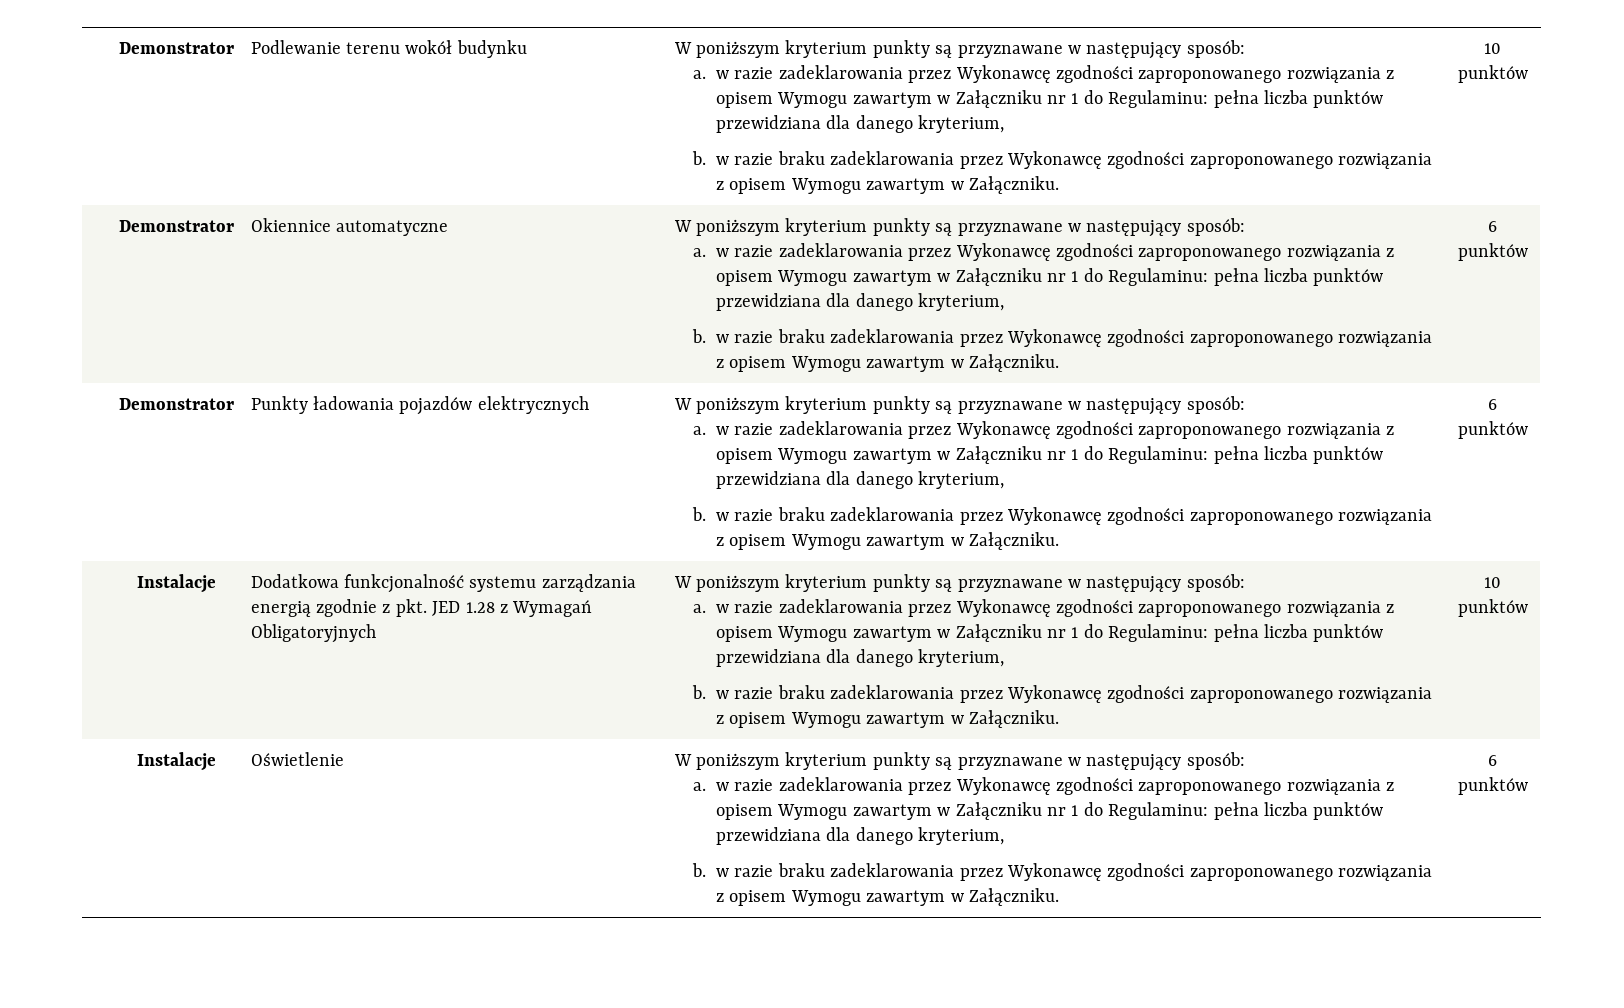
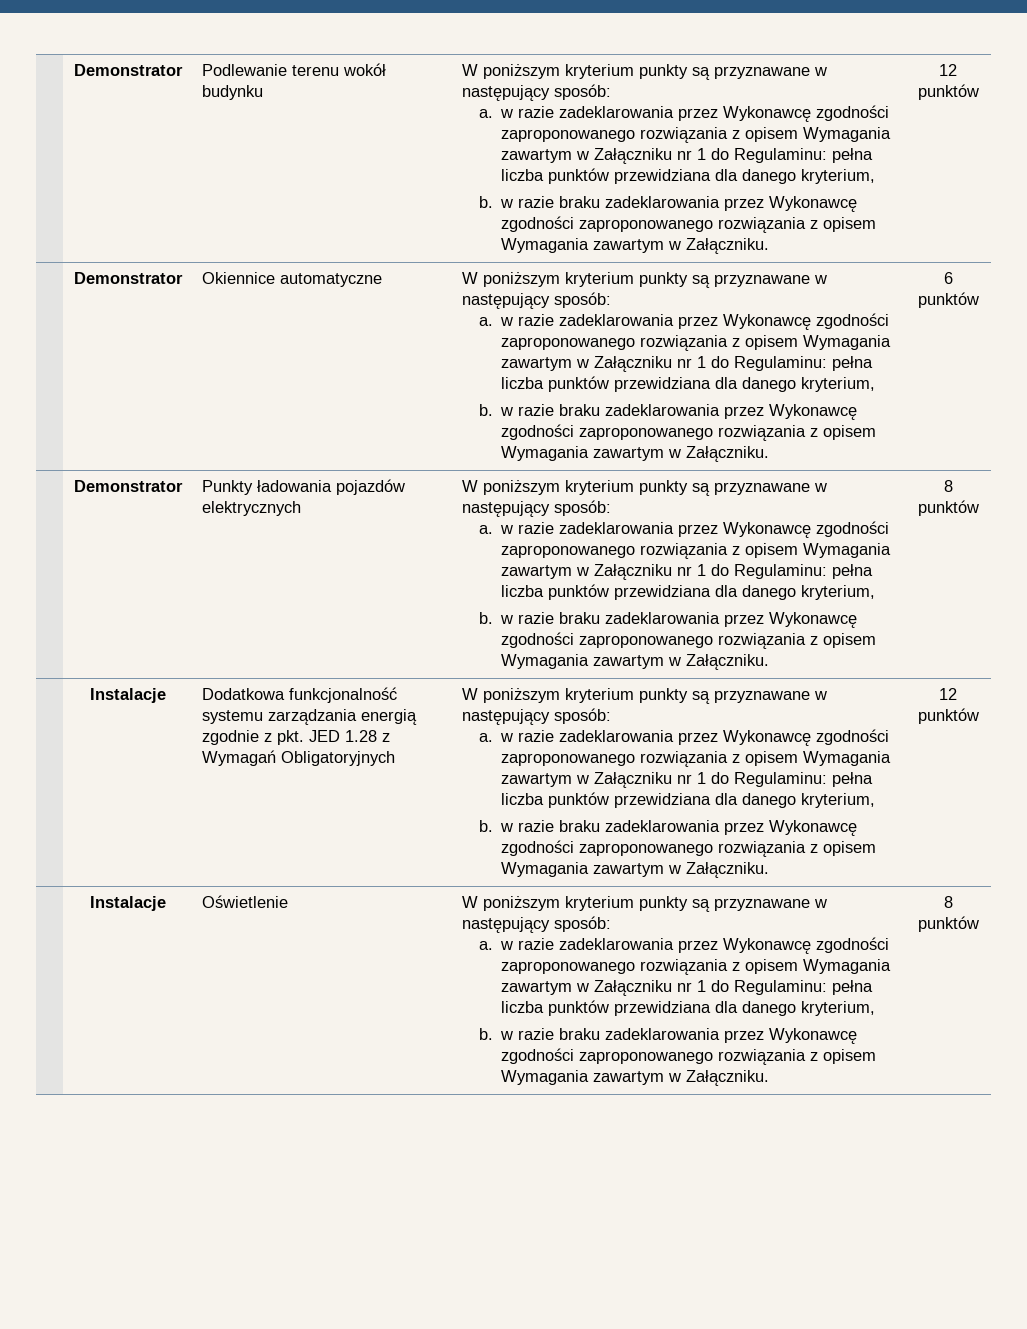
  Podlewanie terenu wokół budynku | W poniższym kryterium punkty są przyznawane w następujący sposób:
- a. w razie zadeklarowania przez Wykonawcę zgodności zaproponowanego rozwiązania z opisem Wymogu zawartym w Załączniku nr 1 do Regulaminu: pełna liczba punktów przewidziana dla danego kryterium,
- b. w razie braku zadeklarowania przez Wykonawcę zgodności zaproponowanego rozwiązania z opisem Wymogu zawartym w Załączniku. | 10 punktów
+ a. w razie zadeklarowania przez Wykonawcę zgodności zaproponowanego rozwiązania z opisem Wymagania zawartym w Załączniku nr 1 do Regulaminu: pełna liczba punktów przewidziana dla danego kryterium,
+ b. w razie braku zadeklarowania przez Wykonawcę zgodności zaproponowanego rozwiązania z opisem Wymagania zawartym w Załączniku. | 12 punktów
  Okiennice automatyczne | W poniższym kryterium punkty są przyznawane w następujący sposób:
- a. w razie zadeklarowania przez Wykonawcę zgodności zaproponowanego rozwiązania z opisem Wymogu zawartym w Załączniku nr 1 do Regulaminu: pełna liczba punktów przewidziana dla danego kryterium,
- b. w razie braku zadeklarowania przez Wykonawcę zgodności zaproponowanego rozwiązania z opisem Wymogu zawartym w Załączniku.
+ a. w razie zadeklarowania przez Wykonawcę zgodności zaproponowanego rozwiązania z opisem Wymagania zawartym w Załączniku nr 1 do Regulaminu: pełna liczba punktów przewidziana dla danego kryterium,
+ b. w razie braku zadeklarowania przez Wykonawcę zgodności zaproponowanego rozwiązania z opisem Wymagania zawartym w Załączniku.
  Punkty ładowania pojazdów elektrycznych | W poniższym kryterium punkty są przyznawane w następujący sposób:
- a. w razie zadeklarowania przez Wykonawcę zgodności zaproponowanego rozwiązania z opisem Wymogu zawartym w Załączniku nr 1 do Regulaminu: pełna liczba punktów przewidziana dla danego kryterium,
- b. w razie braku zadeklarowania przez Wykonawcę zgodności zaproponowanego rozwiązania z opisem Wymogu zawartym w Załączniku. | 6 punktów
+ a. w razie zadeklarowania przez Wykonawcę zgodności zaproponowanego rozwiązania z opisem Wymagania zawartym w Załączniku nr 1 do Regulaminu: pełna liczba punktów przewidziana dla danego kryterium,
+ b. w razie braku zadeklarowania przez Wykonawcę zgodności zaproponowanego rozwiązania z opisem Wymagania zawartym w Załączniku. | 8 punktów
  Dodatkowa funkcjonalność systemu zarządzania energią zgodnie z pkt. JED 1.28 z Wymagań Obligatoryjnych | W poniższym kryterium punkty są przyznawane w następujący sposób:
- a. w razie zadeklarowania przez Wykonawcę zgodności zaproponowanego rozwiązania z opisem Wymogu zawartym w Załączniku nr 1 do Regulaminu: pełna liczba punktów przewidziana dla danego kryterium,
- b. w razie braku zadeklarowania przez Wykonawcę zgodności zaproponowanego rozwiązania z opisem Wymogu zawartym w Załączniku. | 10 punktów
+ a. w razie zadeklarowania przez Wykonawcę zgodności zaproponowanego rozwiązania z opisem Wymagania zawartym w Załączniku nr 1 do Regulaminu: pełna liczba punktów przewidziana dla danego kryterium,
+ b. w razie braku zadeklarowania przez Wykonawcę zgodności zaproponowanego rozwiązania z opisem Wymagania zawartym w Załączniku. | 12 punktów
  Oświetlenie | W poniższym kryterium punkty są przyznawane w następujący sposób:
- a. w razie zadeklarowania przez Wykonawcę zgodności zaproponowanego rozwiązania z opisem Wymogu zawartym w Załączniku nr 1 do Regulaminu: pełna liczba punktów przewidziana dla danego kryterium,
- b. w razie braku zadeklarowania przez Wykonawcę zgodności zaproponowanego rozwiązania z opisem Wymogu zawartym w Załączniku. | 6 punktów
+ a. w razie zadeklarowania przez Wykonawcę zgodności zaproponowanego rozwiązania z opisem Wymagania zawartym w Załączniku nr 1 do Regulaminu: pełna liczba punktów przewidziana dla danego kryterium,
+ b. w razie braku zadeklarowania przez Wykonawcę zgodności zaproponowanego rozwiązania z opisem Wymagania zawartym w Załączniku. | 8 punktów

